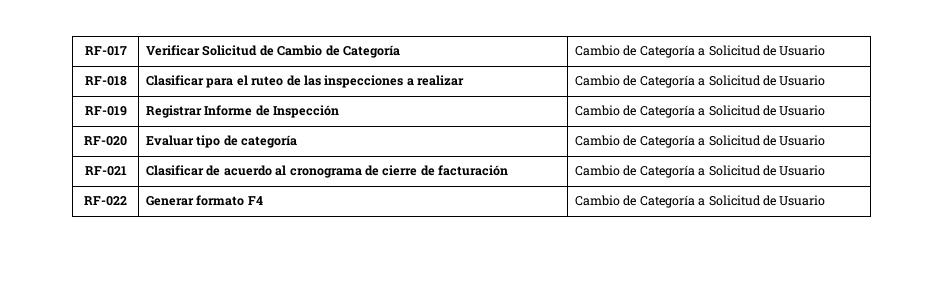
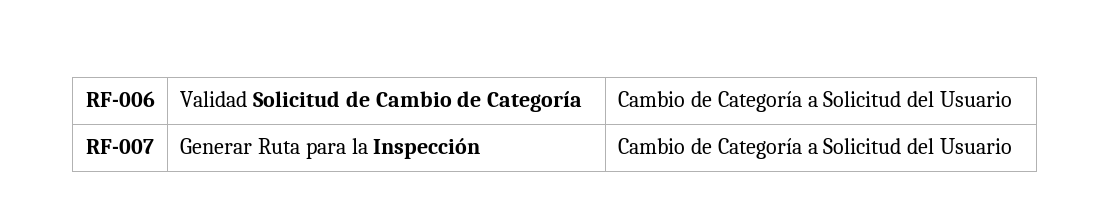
- RF-017 | Verificar Solicitud de Cambio de Categoría | Cambio de Categoría a Solicitud de Usuario
- RF-018 | Clasificar para el ruteo de las inspecciones a realizar | Cambio de Categoría a Solicitud de Usuario
- RF-019 | Registrar Informe de Inspección | Cambio de Categoría a Solicitud de Usuario
- RF-020 | Evaluar tipo de categoría | Cambio de Categoría a Solicitud de Usuario
- RF-021 | Clasificar de acuerdo al cronograma de cierre de facturación | Cambio de Categoría a Solicitud de Usuario
- RF-022 | Generar formato F4 | Cambio de Categoría a Solicitud de Usuario
+ RF-006 | Validad Solicitud de Cambio de Categoría | Cambio de Categoría a Solicitud del Usuario
+ RF-007 | Generar Ruta para la Inspección | Cambio de Categoría a Solicitud del Usuario

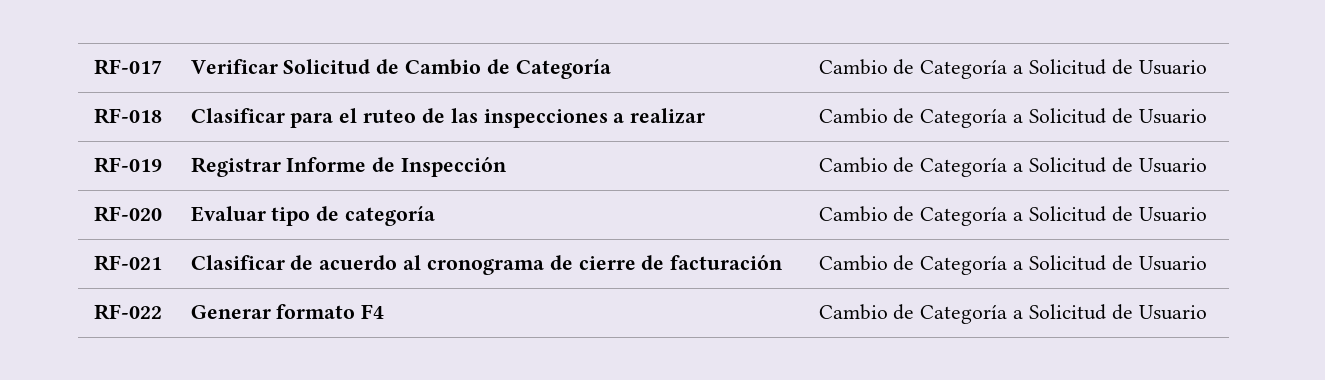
- RF-006 | Validad Solicitud de Cambio de Categoría | Cambio de Categoría a Solicitud del Usuario
- RF-007 | Generar Ruta para la Inspección | Cambio de Categoría a Solicitud del Usuario
+ RF-017 | Verificar Solicitud de Cambio de Categoría | Cambio de Categoría a Solicitud de Usuario
+ RF-018 | Clasificar para el ruteo de las inspecciones a realizar | Cambio de Categoría a Solicitud de Usuario
+ RF-019 | Registrar Informe de Inspección | Cambio de Categoría a Solicitud de Usuario
+ RF-020 | Evaluar tipo de categoría | Cambio de Categoría a Solicitud de Usuario
+ RF-021 | Clasificar de acuerdo al cronograma de cierre de facturación | Cambio de Categoría a Solicitud de Usuario
+ RF-022 | Generar formato F4 | Cambio de Categoría a Solicitud de Usuario

